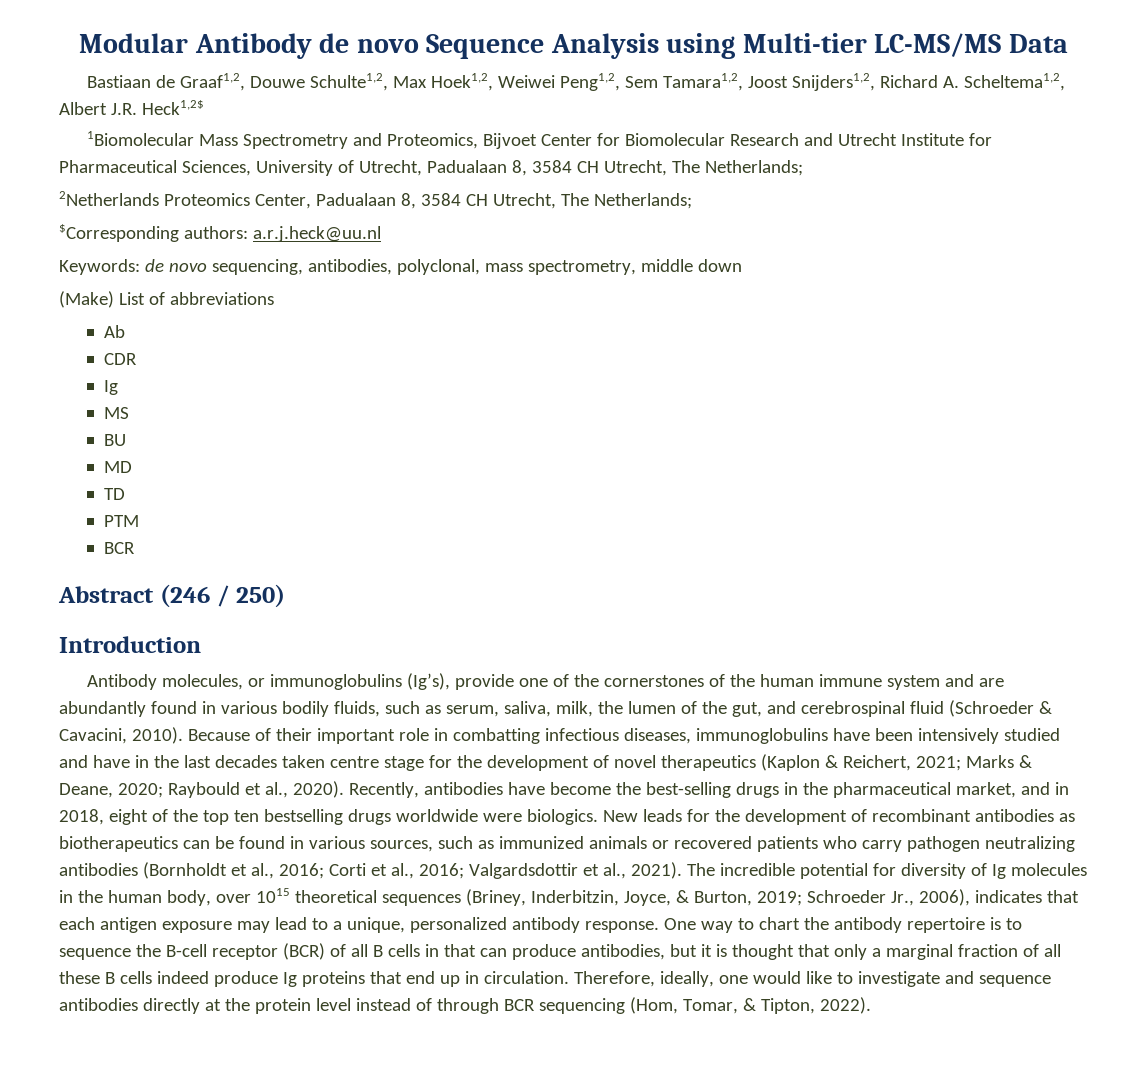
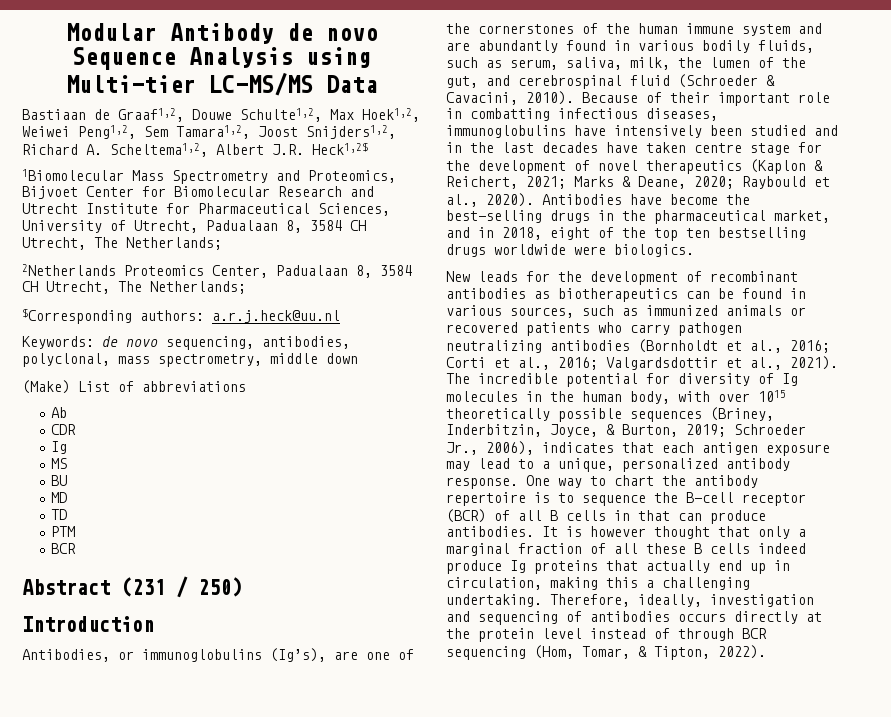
- Abstract (246 / 250)
+ Abstract (231 / 250)
- Antibody molecules, or immunoglobulins (Ig’s), provide one of the cornerstones of the human immune system and are abundantly found in various bodily fluids, such as serum, saliva, milk, the lumen of the gut, and cerebrospinal fluid (Schroeder & Cavacini, 2010).
+ Antibodies, or immunoglobulins (Ig’s), are one of the cornerstones of the human immune system and are abundantly found in various bodily fluids, such as serum, saliva, milk, the lumen of the gut, and cerebrospinal fluid (Schroeder & Cavacini, 2010).
- Because of their important role in combatting infectious diseases, immunoglobulins have been intensively studied and have in the last decades taken centre stage for the development of novel therapeutics (Kaplon & Reichert, 2021; Marks & Deane, 2020; Raybould et al., 2020).
+ Because of their important role in combatting infectious diseases, immunoglobulins have intensively been studied and in the last decades have taken centre stage for the development of novel therapeutics (Kaplon & Reichert, 2021; Marks & Deane, 2020; Raybould et al., 2020).
- Recently, antibodies have become the best-selling drugs in the pharmaceutical market, and in 2018, eight of the top ten bestselling drugs worldwide were biologics. New leads for the development of recombinant antibodies as biotherapeutics can be found in various sources, such as immunized animals or recovered patients who carry pathogen neutralizing antibodies (Bornholdt et al., 2016;
+ Antibodies have become the best-selling drugs in the pharmaceutical market, and in 2018, eight of the top ten bestselling drugs worldwide were biologics.
+ New leads for the development of recombinant antibodies as biotherapeutics can be found in various sources, such as immunized animals or recovered patients who carry pathogen neutralizing antibodies (Bornholdt et al., 2016;
- The incredible potential for diversity of Ig molecules in the human body, over 1015 theoretical sequences (Briney, Inderbitzin, Joyce, & Burton, 2019; Schroeder Jr., 2006), indicates that each antigen exposure may lead to a unique, personalized antibody response.
+ The incredible potential for diversity of Ig molecules in the human body, with over 1015 theoretically possible sequences (Briney, Inderbitzin, Joyce, & Burton, 2019; Schroeder Jr., 2006), indicates that each antigen exposure may lead to a unique, personalized antibody response.
- One way to chart the antibody repertoire is to sequence the B-cell receptor (BCR) of all B cells in that can produce antibodies, but it is thought that only a marginal fraction of all these B cells indeed produce Ig proteins that end up in circulation. Therefore, ideally, one would like to investigate and sequence antibodies directly at the protein level instead of through BCR sequencing (Hom, Tomar, & Tipton, 2022).
+ One way to chart the antibody repertoire is to sequence the B-cell receptor (BCR) of all B cells in that can produce antibodies. It is however thought that only a marginal fraction of all these B cells indeed produce Ig proteins that actually end up in circulation, making this a challenging undertaking. Therefore, ideally, investigation and sequencing of antibodies occurs directly at the protein level instead of through BCR sequencing (Hom, Tomar, & Tipton, 2022).

